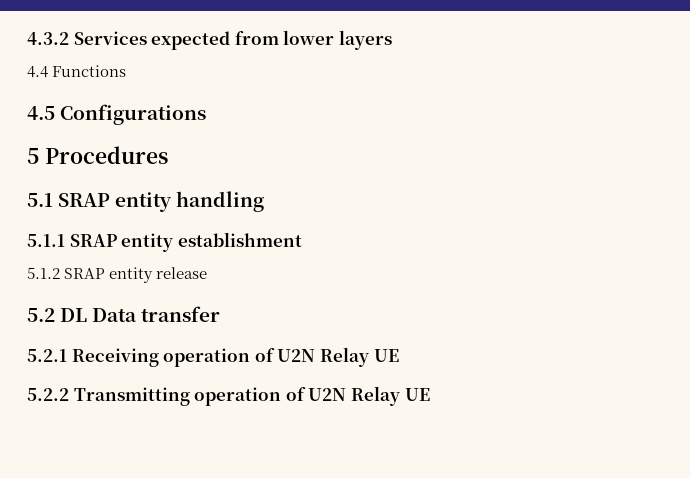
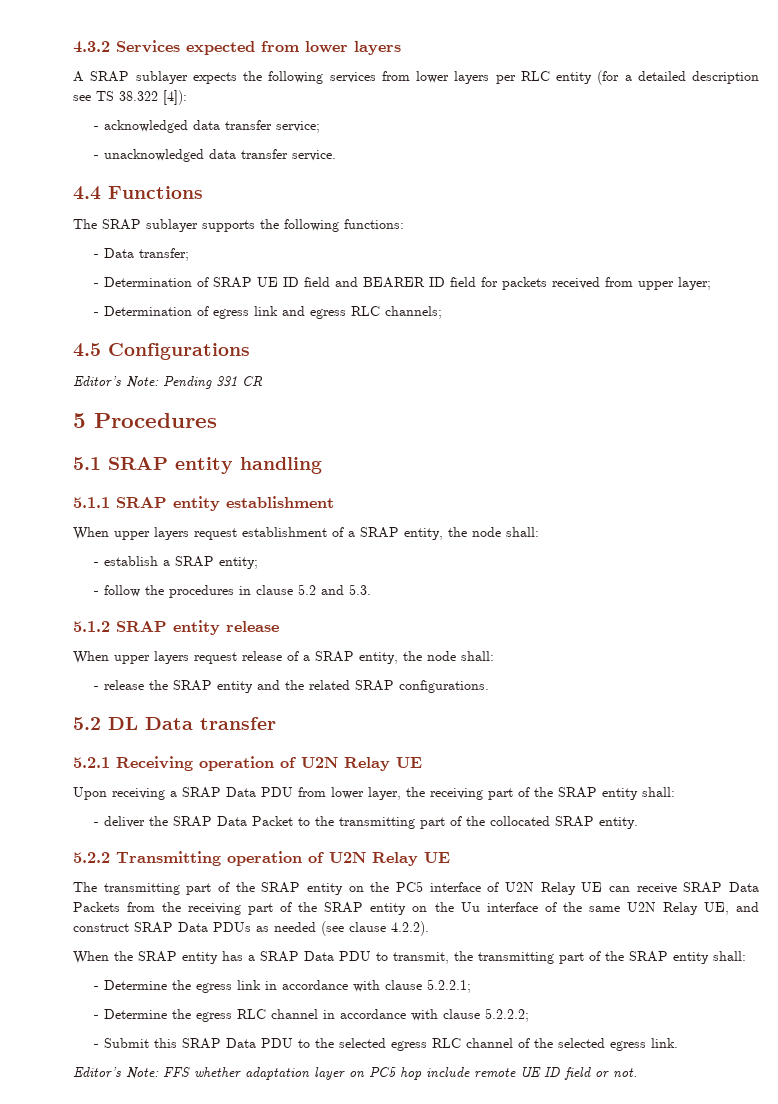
+ A SRAP sublayer expects the following services from lower layers per RLC entity (for a detailed description see TS 38.322 [4]):
+ - acknowledged data transfer service;
+ - unacknowledged data transfer service.
  4.4 Functions
+ The SRAP sublayer supports the following functions:
+ - Data transfer;
+ - Determination of SRAP UE ID field and BEARER ID field for packets received from upper layer;
+ - Determination of egress link and egress RLC channels;
  4.5 Configurations
+ Editor’s Note: Pending 331 CR
+ When upper layers request establishment of a SRAP entity, the node shall:
+ - establish a SRAP entity;
+ - follow the procedures in clause 5.2 and 5.3.
  5.1.2 SRAP entity release
+ When upper layers request release of a SRAP entity, the node shall:
+ - release the SRAP entity and the related SRAP configurations.
+ Upon receiving a SRAP Data PDU from lower layer, the receiving part of the SRAP entity shall:
+ - deliver the SRAP Data Packet to the transmitting part of the collocated SRAP entity.
+ The transmitting part of the SRAP entity on the PC5 interface of U2N Relay UE can receive SRAP Data Packets from the receiving part of the SRAP entity on the Uu interface of the same U2N Relay UE, and construct SRAP Data PDUs as needed (see clause 4.2.2).
+ When the SRAP entity has a SRAP Data PDU to transmit, the transmitting part of the SRAP entity shall:
+ - Determine the egress link in accordance with clause 5.2.2.1;
+ - Determine the egress RLC channel in accordance with clause 5.2.2.2;
+ - Submit this SRAP Data PDU to the selected egress RLC channel of the selected egress link.
+ Editor’s Note: FFS whether adaptation layer on PC5 hop include remote UE ID field or not.

